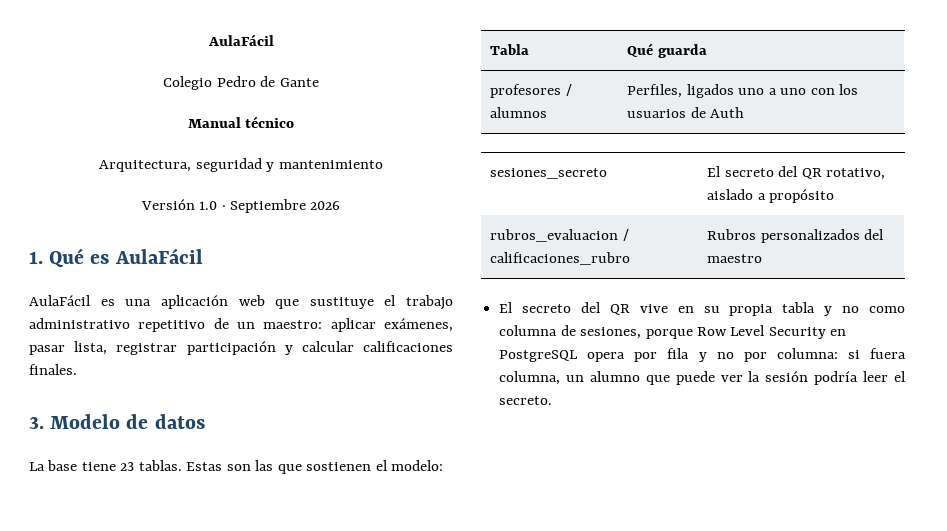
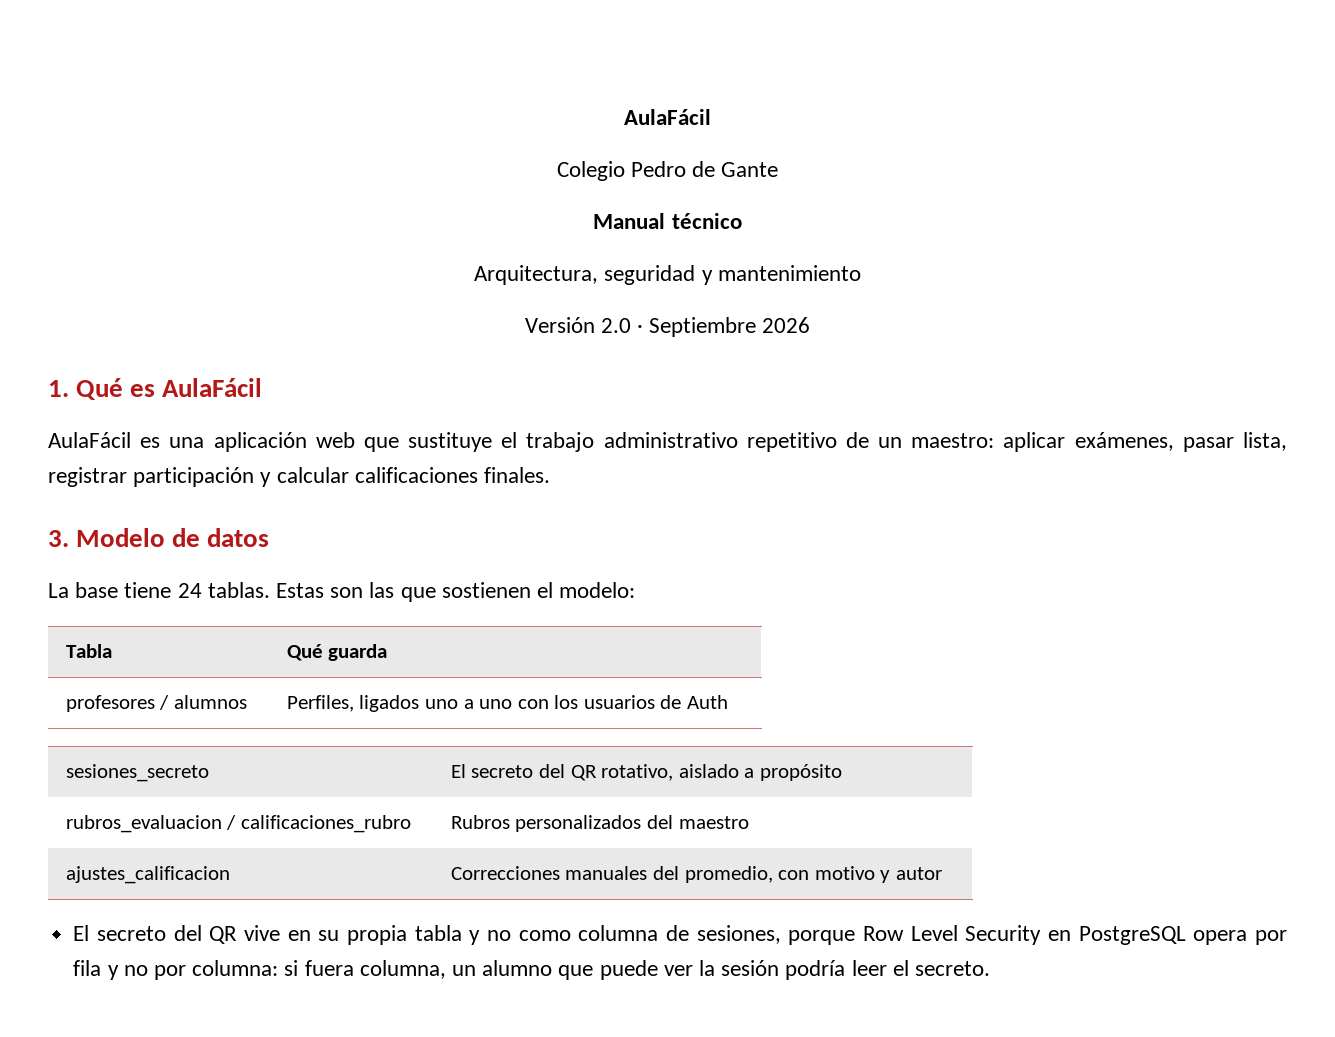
- Versión 1.0 · Septiembre 2026
+ Versión 2.0 · Septiembre 2026
- La base tiene 23 tablas.
+ La base tiene 24 tablas.
+ ajustes_calificacion | Correcciones manuales del promedio, con motivo y autor

